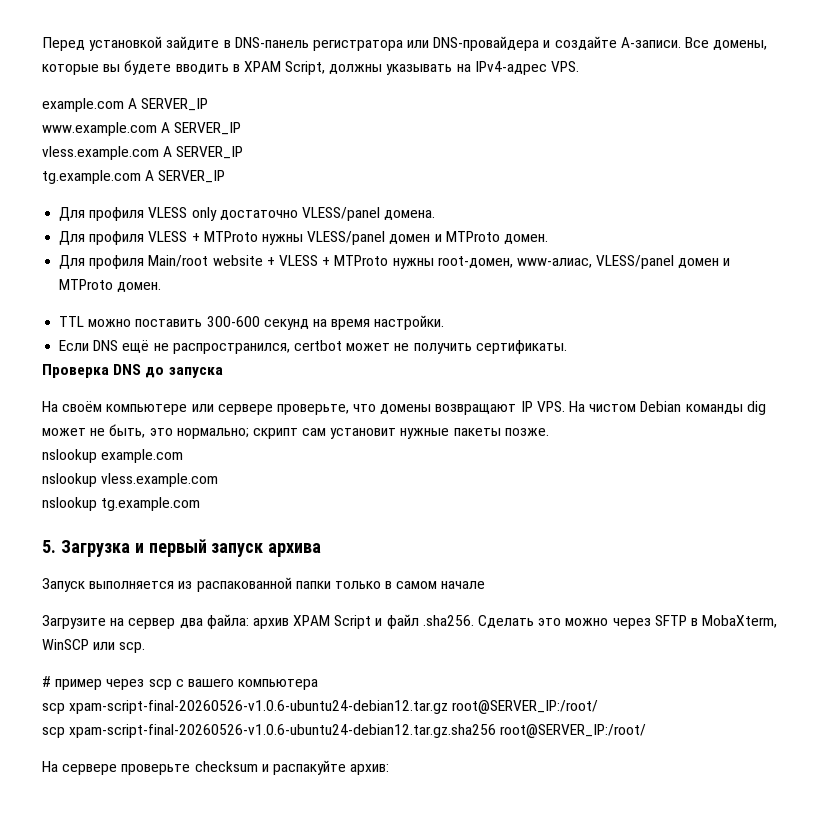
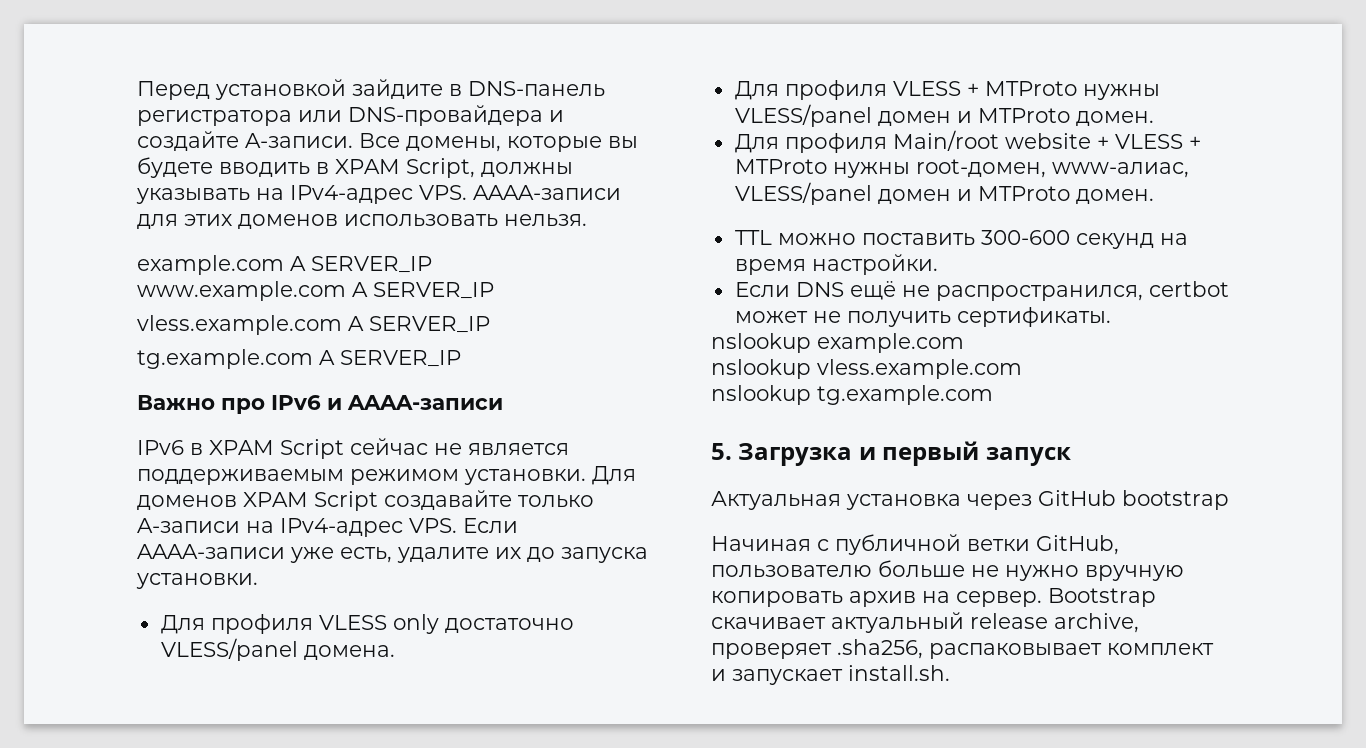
- Все домены, которые вы будете вводить в XPAM Script, должны указывать на IPv4-адрес VPS.
+ Все домены, которые вы будете вводить в XPAM Script, должны указывать на IPv4-адрес VPS. AAAA-записи для этих доменов использовать нельзя.
+ Важно про IPv6 и AAAA-записи
+ IPv6 в XPAM Script сейчас не является поддерживаемым режимом установки. Для доменов XPAM Script создавайте только A-записи на IPv4-адрес VPS. Если AAAA-записи уже есть, удалите их до запуска установки.
- Проверка DNS до запуска
- На своём компьютере или сервере проверьте, что домены возвращают IP VPS. На чистом Debian команды dig может не быть, это нормально; скрипт сам установит нужные пакеты позже.
- 5. Загрузка и первый запуск архива
- Запуск выполняется из распакованной папки только в самом начале
- Загрузите на сервер два файла: архив XPAM Script и файл .sha256. Сделать это можно через SFTP в MobaXterm, WinSCP или scp.
- # пример через scp с вашего компьютера
- scp xpam-script-final-20260526-v1.0.6-ubuntu24-debian12.tar.gz root@SERVER_IP:/root/
- scp xpam-script-final-20260526-v1.0.6-ubuntu24-debian12.tar.gz.sha256 root@SERVER_IP:/root/
- На сервере проверьте checksum и распакуйте архив:
+ 5. Загрузка и первый запуск
+ Актуальная установка через GitHub bootstrap
+ Начиная с публичной ветки GitHub, пользователю больше не нужно вручную копировать архив на сервер. Bootstrap скачивает актуальный release archive, проверяет .sha256, распаковывает комплект и запускает install.sh.

